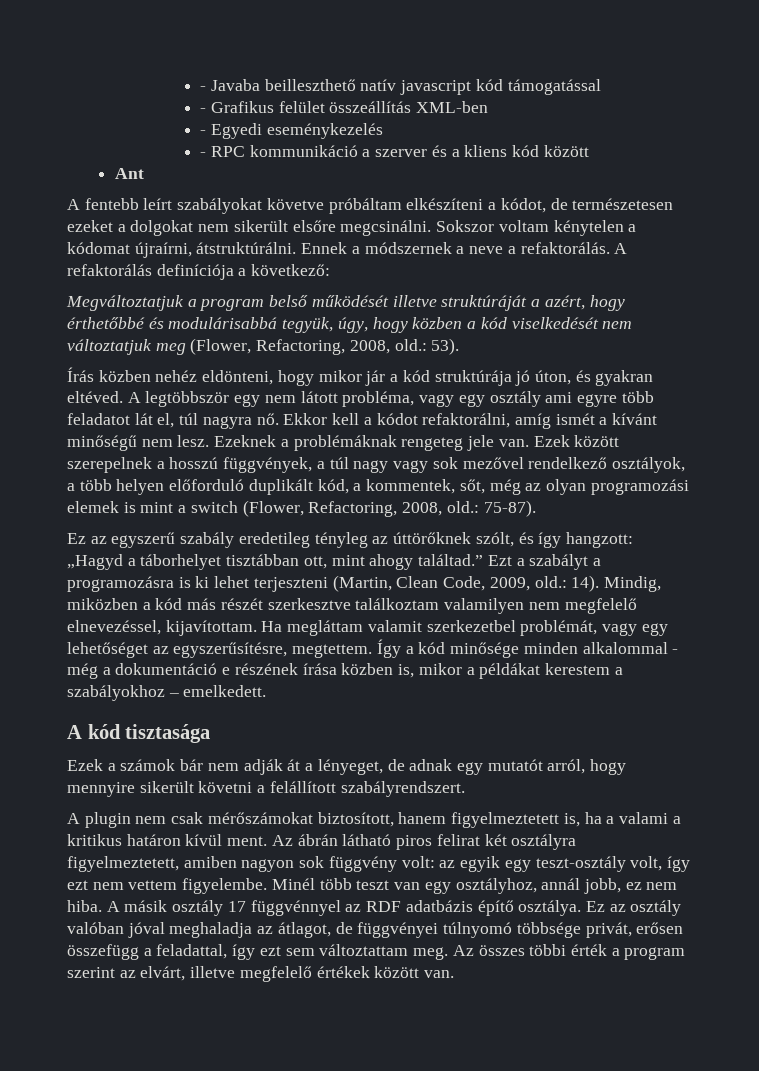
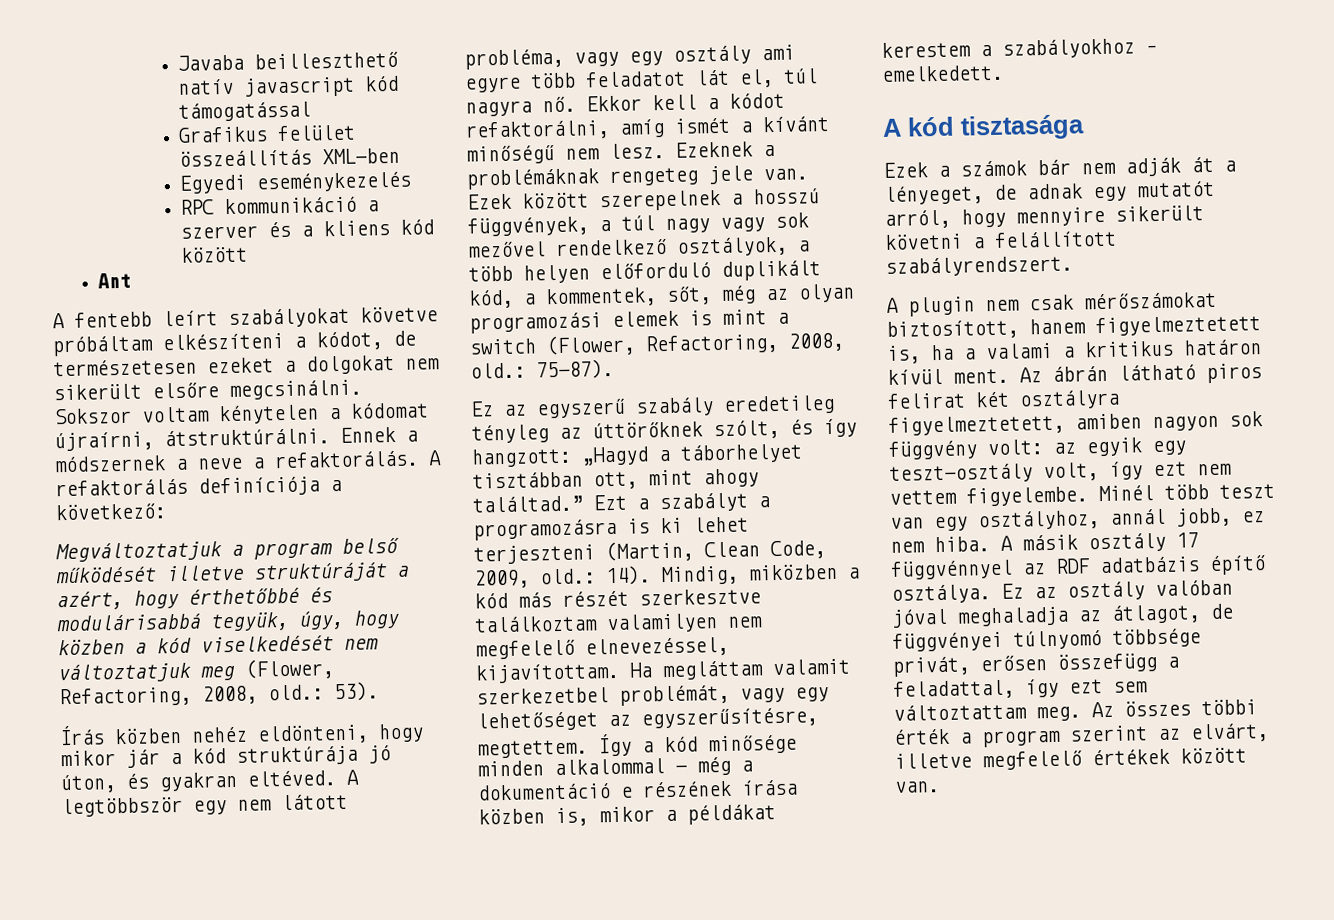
- - Javaba beilleszthető natív javascript kód támogatással
+ Javaba beilleszthető natív javascript kód támogatással
- - Grafikus felület összeállítás XML-ben
+ Grafikus felület összeállítás XML-ben
- - Egyedi eseménykezelés
+ Egyedi eseménykezelés
- - RPC kommunikáció a szerver és a kliens kód között
+ RPC kommunikáció a szerver és a kliens kód között

